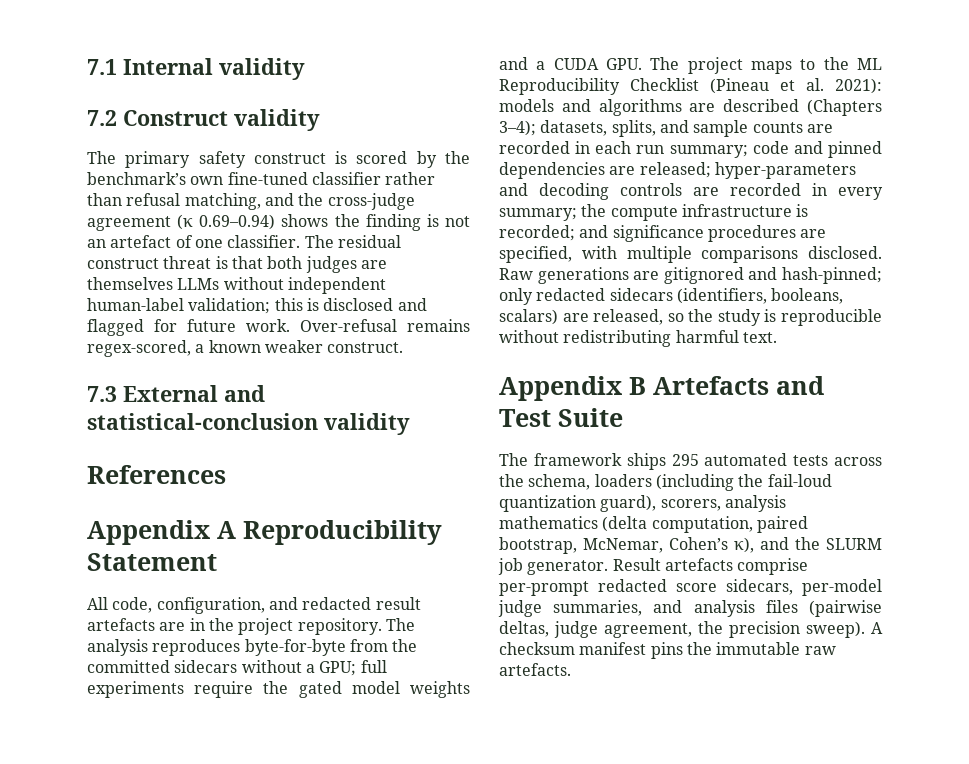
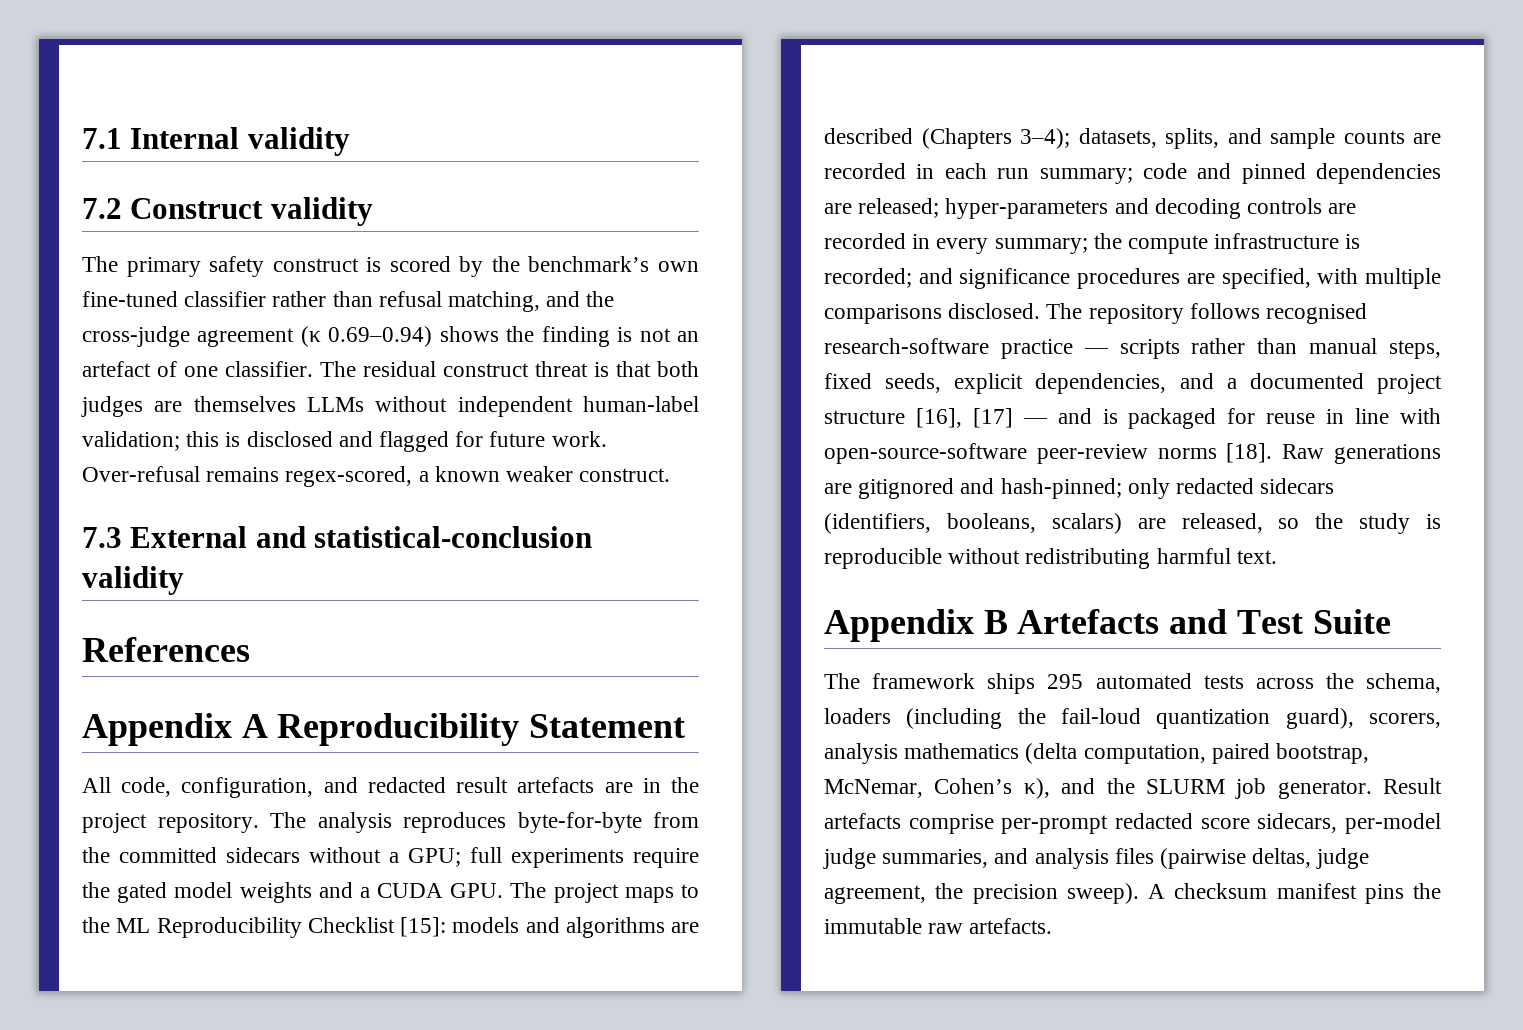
- full experiments require the gated model weights and a CUDA GPU. The project maps to the ML Reproducibility Checklist (Pineau et al. 2021):
+ full experiments require the gated model weights and a CUDA GPU. The project maps to the ML Reproducibility Checklist [15]:
+ The repository follows recognised research-software practice — scripts rather than manual steps, fixed seeds, explicit dependencies, and a documented project structure [16], [17] — and is packaged for reuse in line with open-source-software peer-review norms [18].

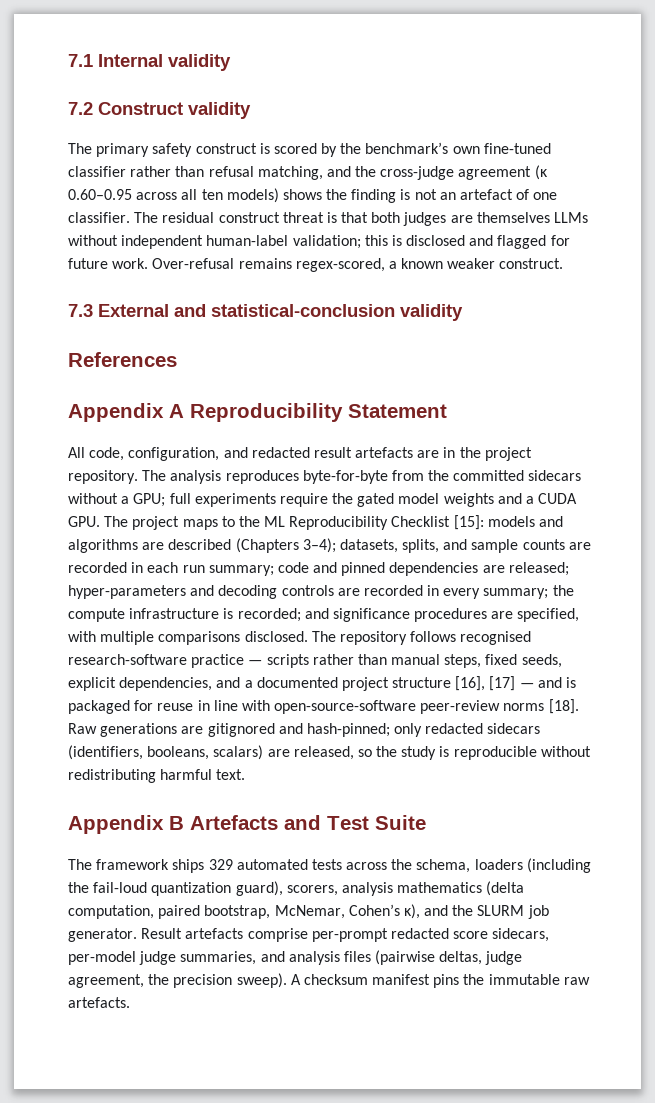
- The primary safety construct is scored by the benchmark’s own fine-tuned classifier rather than refusal matching, and the cross-judge agreement (κ 0.69–0.94) shows the finding is not an artefact of one classifier.
+ The primary safety construct is scored by the benchmark’s own fine-tuned classifier rather than refusal matching, and the cross-judge agreement (κ 0.60–0.95 across all ten models) shows the finding is not an artefact of one classifier.
- The framework ships 295 automated tests across the schema, loaders (including the fail-loud quantization guard), scorers, analysis mathematics (delta computation, paired bootstrap, McNemar, Cohen’s κ), and the SLURM job generator.
+ The framework ships 329 automated tests across the schema, loaders (including the fail-loud quantization guard), scorers, analysis mathematics (delta computation, paired bootstrap, McNemar, Cohen’s κ), and the SLURM job generator.

